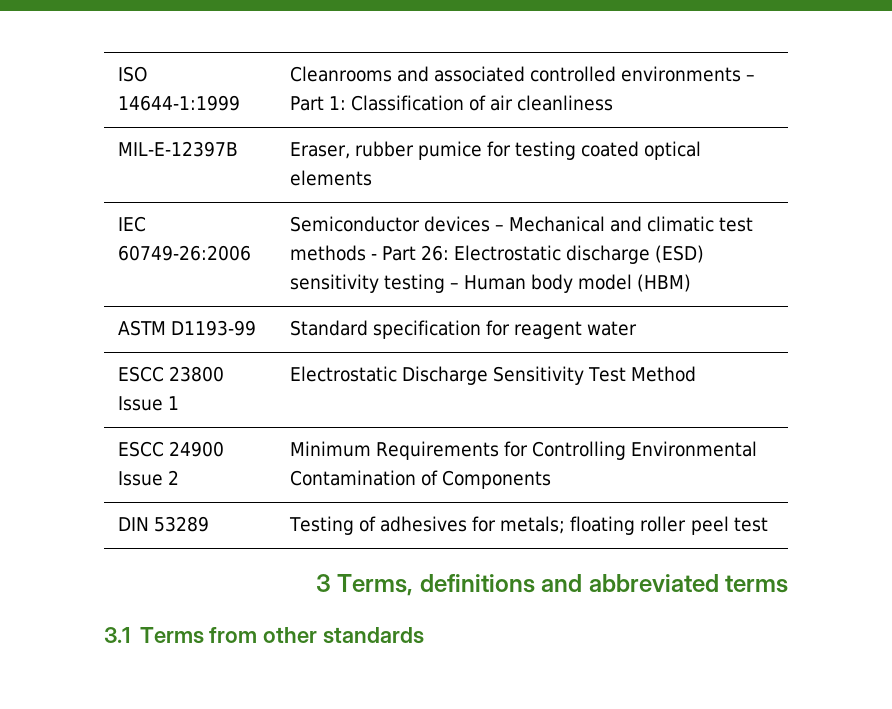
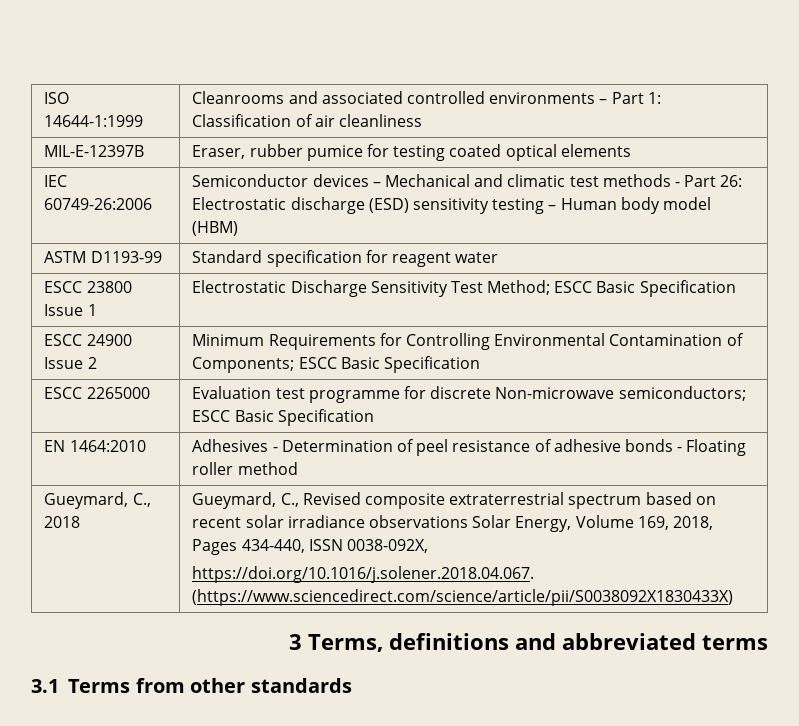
- ESCC 23800 Issue 1 | Electrostatic Discharge Sensitivity Test Method
+ ESCC 23800 Issue 1 | Electrostatic Discharge Sensitivity Test Method; ESCC Basic Specification
- ESCC 24900 Issue 2 | Minimum Requirements for Controlling Environmental Contamination of Components
- DIN 53289 | Testing of adhesives for metals; floating roller peel test
+ ESCC 24900 Issue 2 | Minimum Requirements for Controlling Environmental Contamination of Components; ESCC Basic Specification
+ ESCC 2265000 | Evaluation test programme for discrete Non-microwave semiconductors; ESCC Basic Specification
+ EN 1464:2010 | Adhesives - Determination of peel resistance of adhesive bonds - Floating roller method
+ Gueymard, C., 2018 | Gueymard, C., Revised composite extraterrestrial spectrum based on recent solar irradiance observations Solar Energy, Volume 169, 2018, Pages 434-440, ISSN 0038-092X,
+ https://doi.org/10.1016/j.solener.2018.04.067. (https://www.sciencedirect.com/science/article/pii/S0038092X1830433X)

